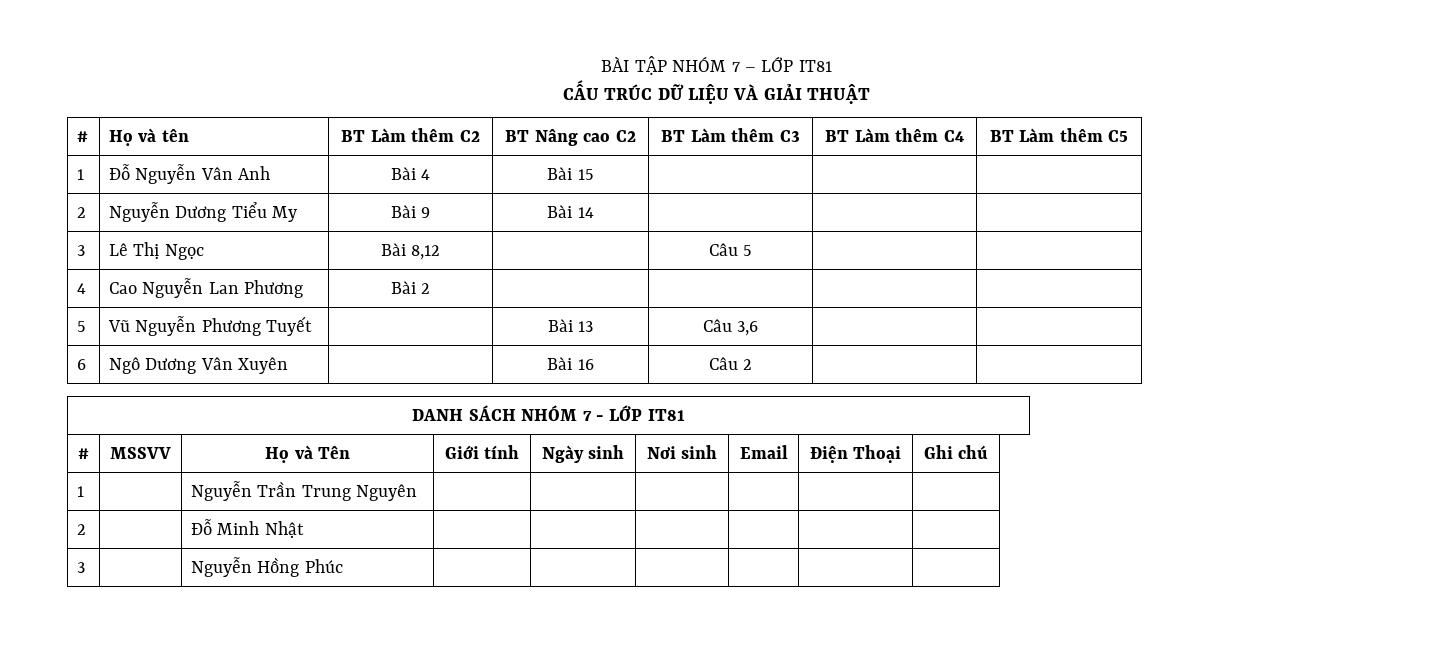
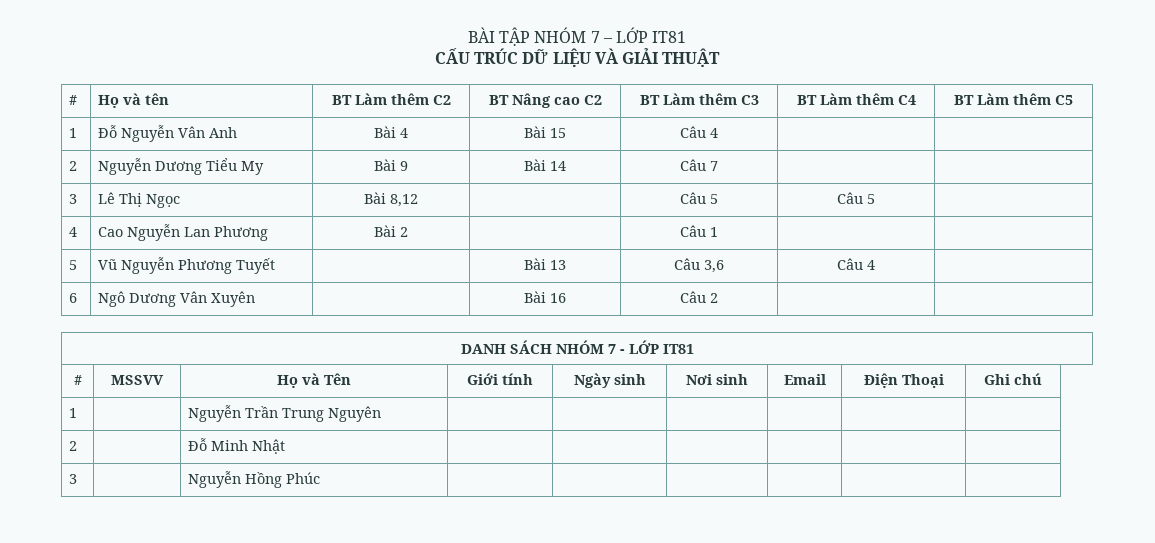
- 1 | Đỗ Nguyễn Vân Anh | Bài 4 | Bài 15 | | |
+ 1 | Đỗ Nguyễn Vân Anh | Bài 4 | Bài 15 | Câu 4 | |
- 2 | Nguyễn Dương Tiểu My | Bài 9 | Bài 14 | | |
+ 2 | Nguyễn Dương Tiểu My | Bài 9 | Bài 14 | Câu 7 | |
- 3 | Lê Thị Ngọc | Bài 8,12 | | Câu 5 | |
+ 3 | Lê Thị Ngọc | Bài 8,12 | | Câu 5 | Câu 5 |
- 4 | Cao Nguyễn Lan Phương | Bài 2 | | | |
+ 4 | Cao Nguyễn Lan Phương | Bài 2 | | Câu 1 | |
- 5 | Vũ Nguyễn Phương Tuyết | | Bài 13 | Câu 3,6 | |
+ 5 | Vũ Nguyễn Phương Tuyết | | Bài 13 | Câu 3,6 | Câu 4 |

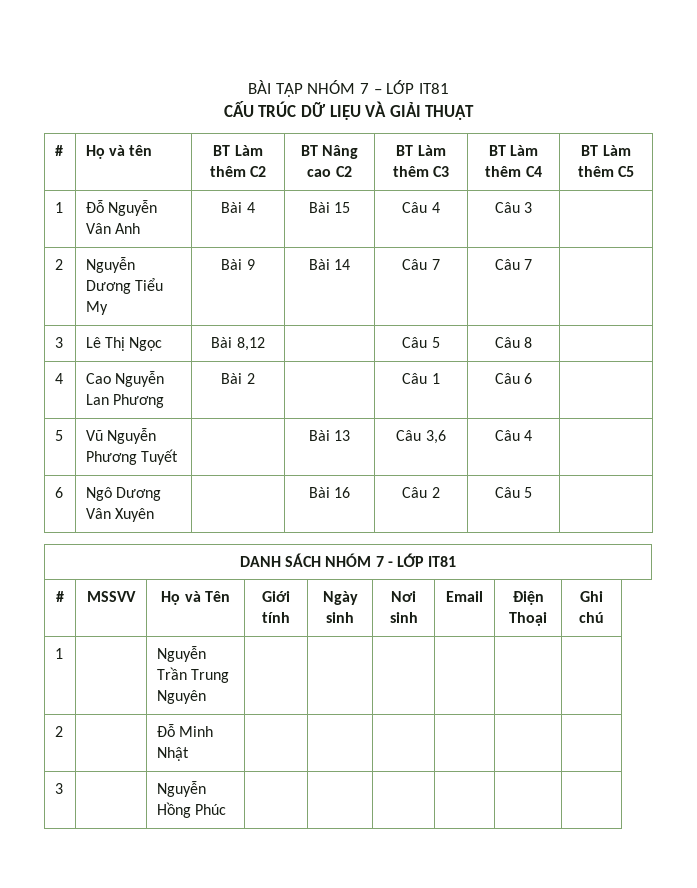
- 1 | Đỗ Nguyễn Vân Anh | Bài 4 | Bài 15 | Câu 4 | |
+ 1 | Đỗ Nguyễn Vân Anh | Bài 4 | Bài 15 | Câu 4 | Câu 3 |
- 2 | Nguyễn Dương Tiểu My | Bài 9 | Bài 14 | Câu 7 | |
+ 2 | Nguyễn Dương Tiểu My | Bài 9 | Bài 14 | Câu 7 | Câu 7 |
- 3 | Lê Thị Ngọc | Bài 8,12 | | Câu 5 | Câu 5 |
+ 3 | Lê Thị Ngọc | Bài 8,12 | | Câu 5 | Câu 8 |
- 4 | Cao Nguyễn Lan Phương | Bài 2 | | Câu 1 | |
+ 4 | Cao Nguyễn Lan Phương | Bài 2 | | Câu 1 | Câu 6 |
- 6 | Ngô Dương Vân Xuyên | | Bài 16 | Câu 2 | |
+ 6 | Ngô Dương Vân Xuyên | | Bài 16 | Câu 2 | Câu 5 |

